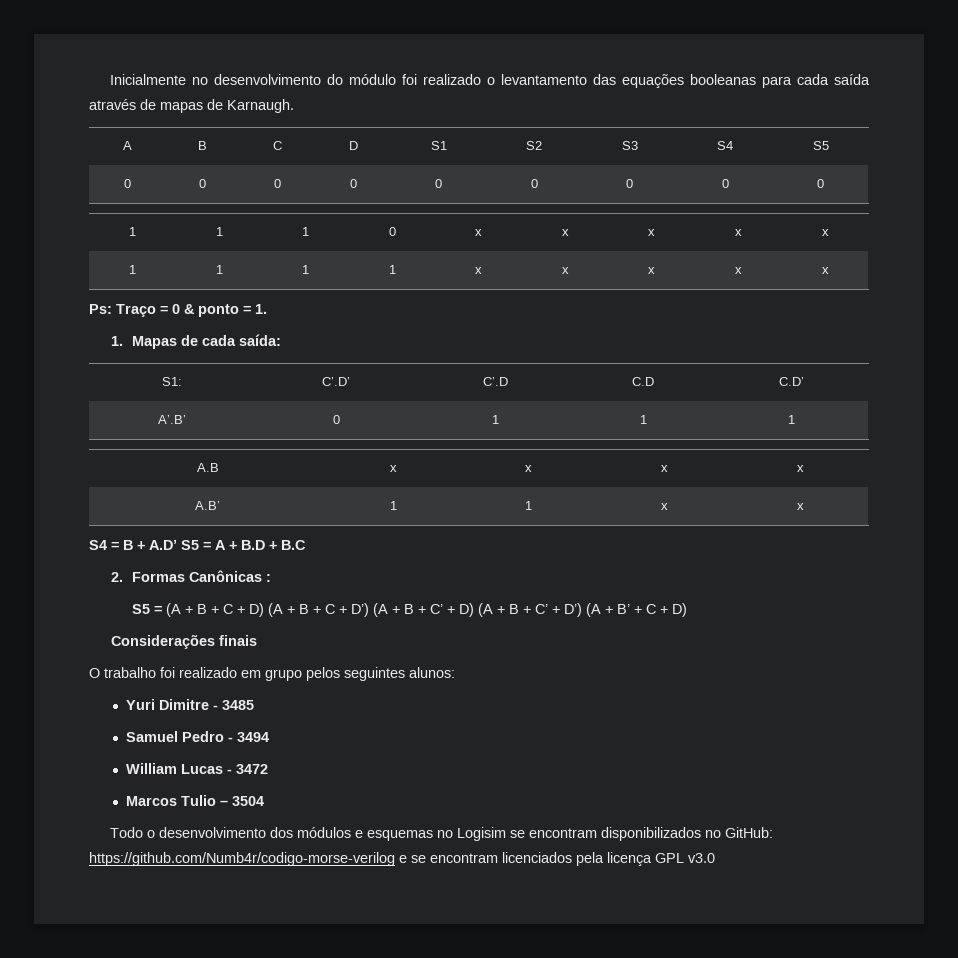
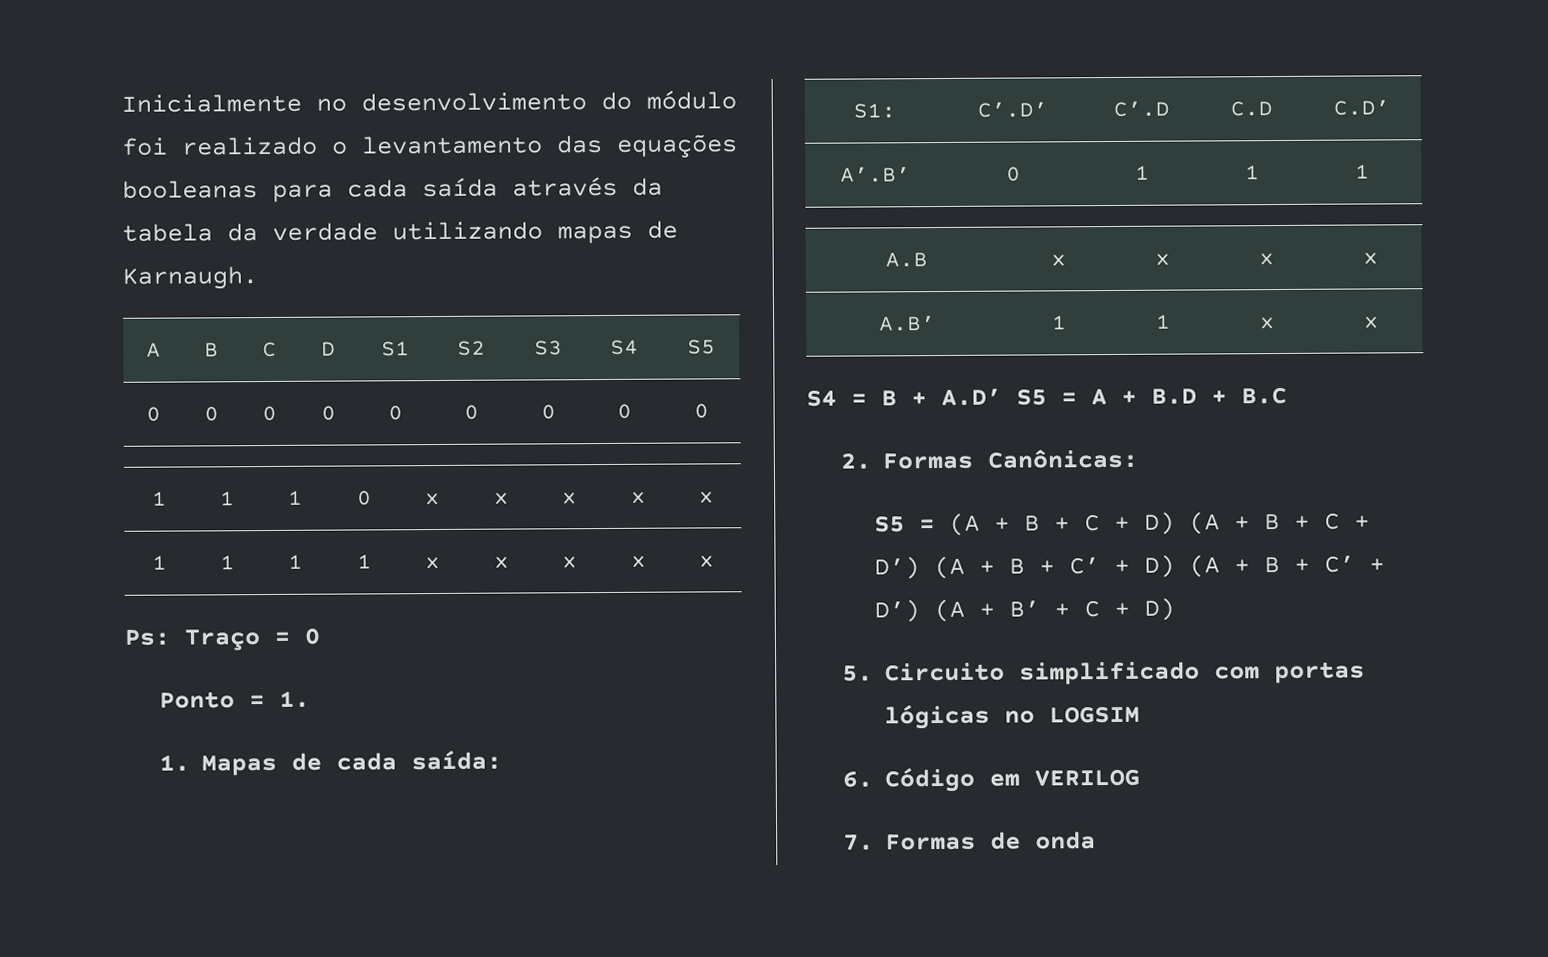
- Inicialmente no desenvolvimento do módulo foi realizado o levantamento das equações booleanas para cada saída através de mapas de Karnaugh.
+ Inicialmente no desenvolvimento do módulo foi realizado o levantamento das equações booleanas para cada saída através da tabela da verdade utilizando mapas de Karnaugh.
- Ps: Traço = 0 & ponto = 1.
+ Ps: Traço = 0
+ Ponto = 1.
- 2. Formas Canônicas :
+ 2. Formas Canônicas:
- Considerações finais
- O trabalho foi realizado em grupo pelos seguintes alunos:
- Yuri Dimitre - 3485
- Samuel Pedro - 3494
- William Lucas - 3472
- Marcos Tulio – 3504
- Todo o desenvolvimento dos módulos e esquemas no Logisim se encontram disponibilizados no GitHub: https://github.com/Numb4r/codigo-morse-verilog e se encontram licenciados pela licença GPL v3.0
+ 5. Circuito simplificado com portas lógicas no LOGSIM
+ 6. Código em VERILOG
+ 7. Formas de onda

